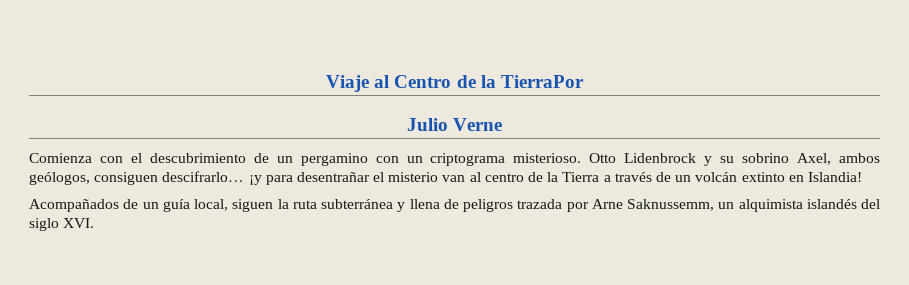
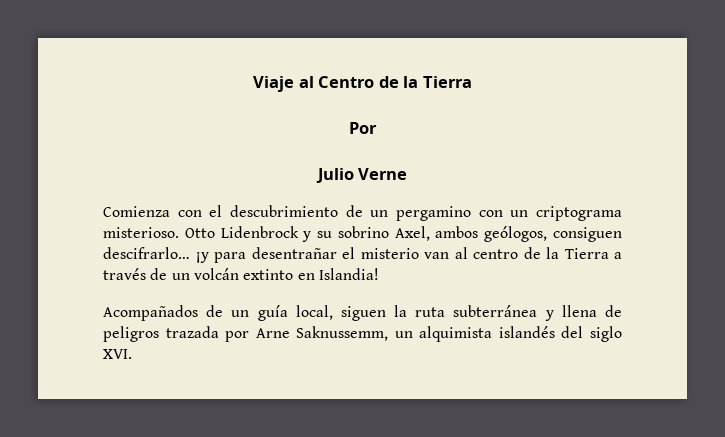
- Viaje al Centro de la TierraPor
+ Viaje al Centro de la Tierra
+ Por

